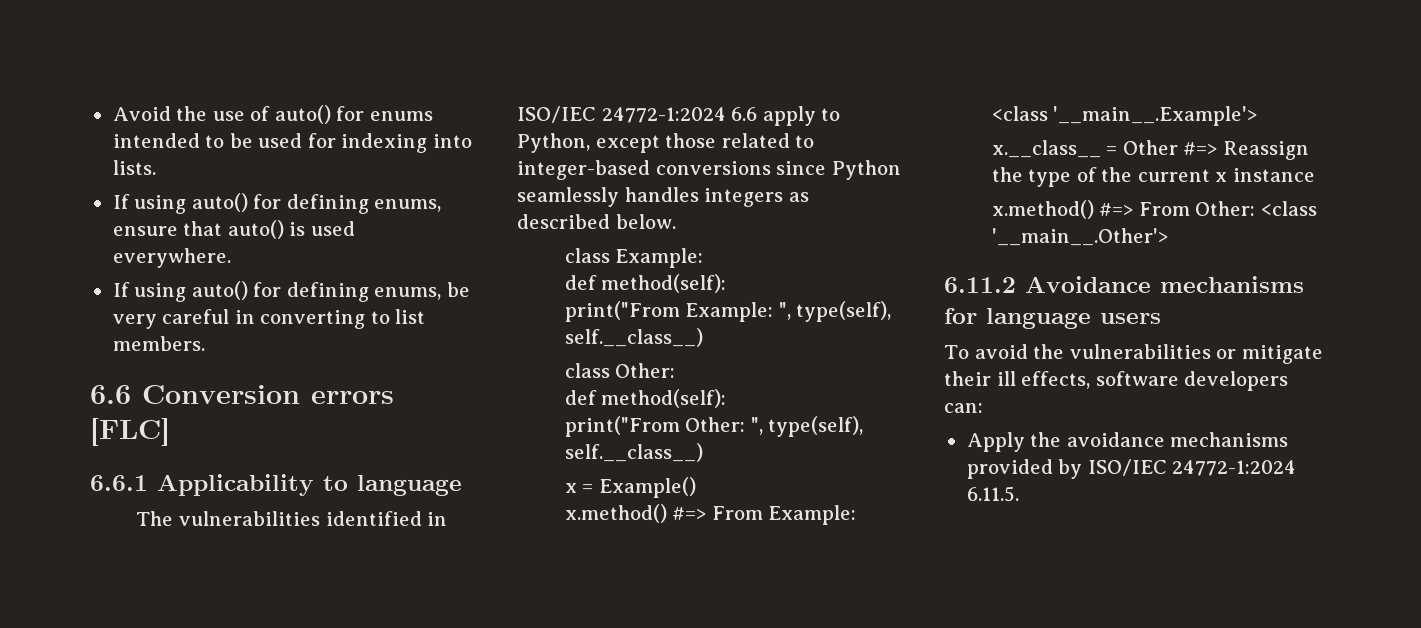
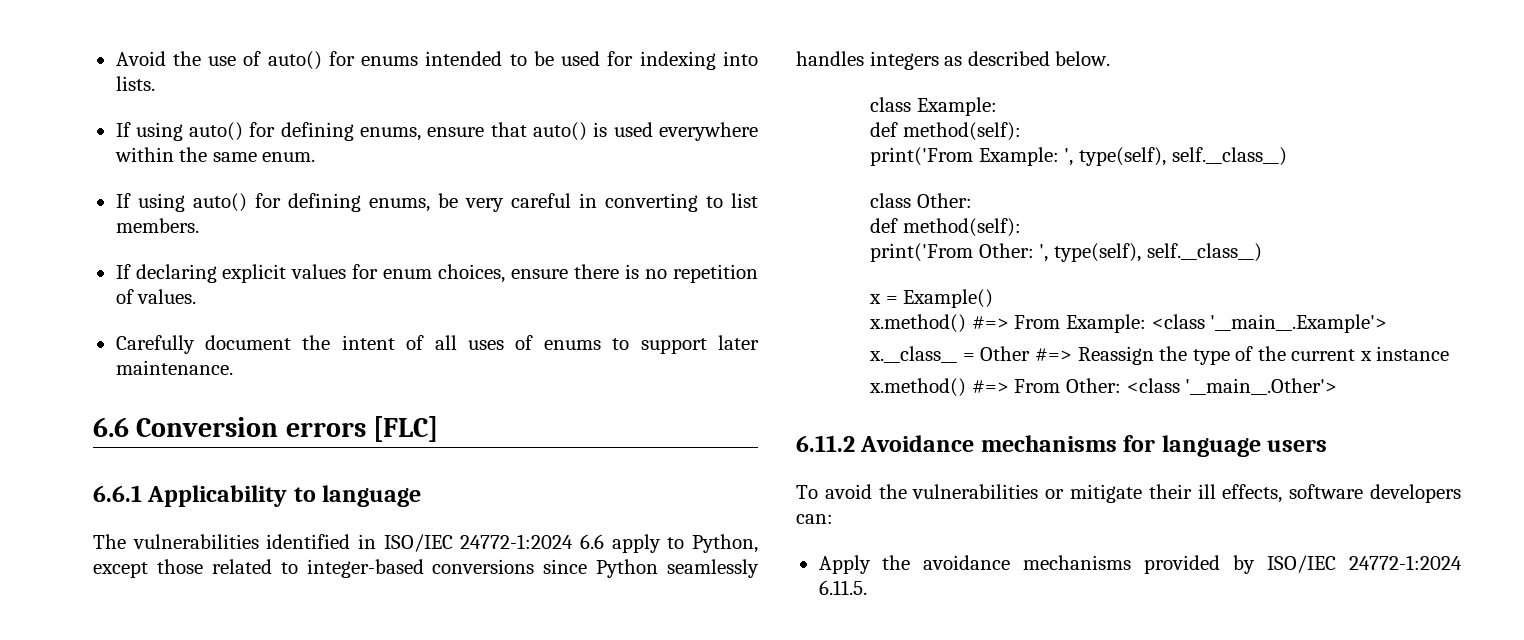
- If using auto() for defining enums, ensure that auto() is used everywhere.
+ If using auto() for defining enums, ensure that auto() is used everywhere within the same enum.
+ If declaring explicit values for enum choices, ensure there is no repetition of values.
+ Carefully document the intent of all uses of enums to support later maintenance.
- print("From Example: ", type(self), self.__class__)
+ print('From Example: ', type(self), self.__class__)
- print("From Other: ", type(self), self.__class__)
+ print('From Other: ', type(self), self.__class__)

